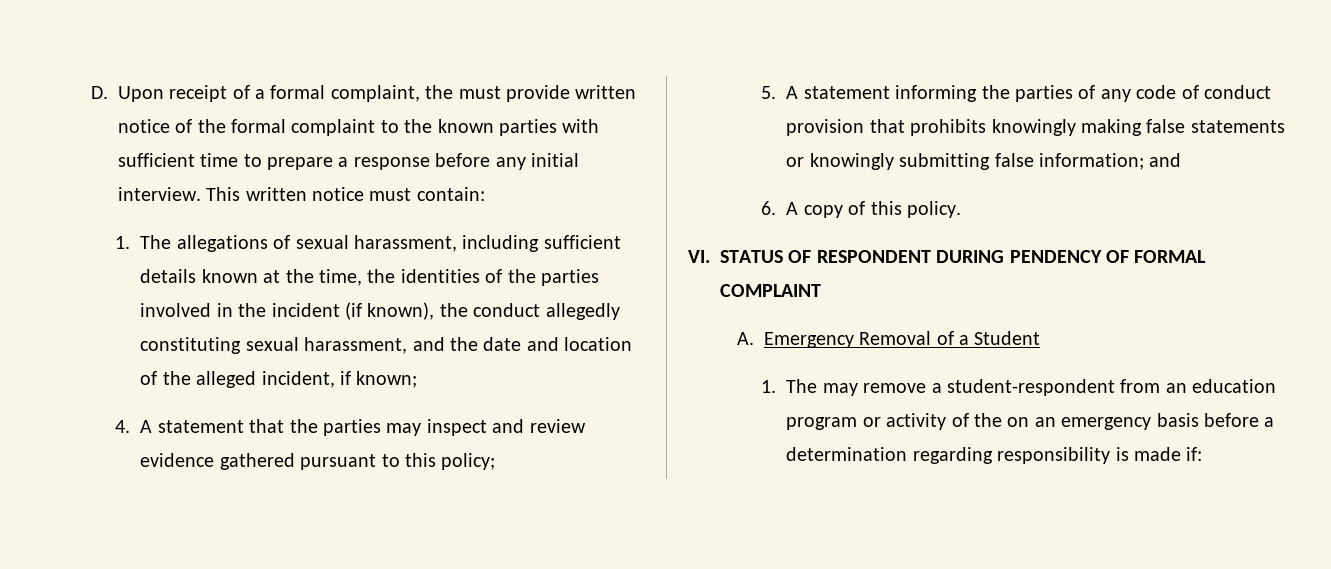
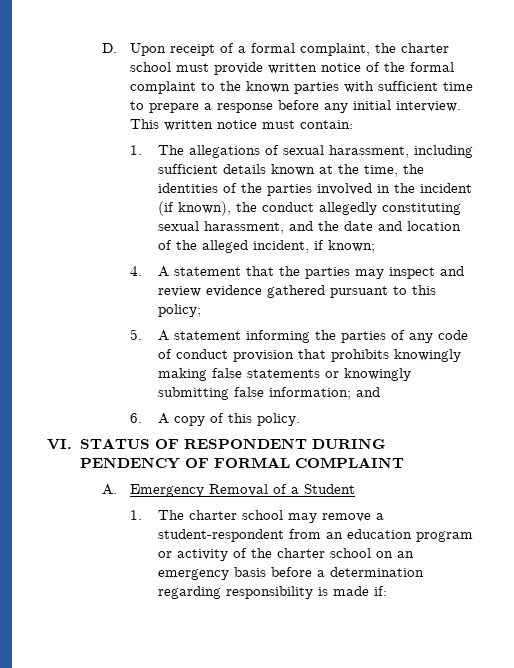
- D. Upon receipt of a formal complaint, the must provide written notice of the formal complaint to the known parties with sufficient time to prepare a response before any initial interview.
+ D. Upon receipt of a formal complaint, the charter school must provide written notice of the formal complaint to the known parties with sufficient time to prepare a response before any initial interview.
- 1. The may remove a student-respondent from an education program or activity of the on an emergency basis before a determination regarding responsibility is made if:
+ 1. The charter school may remove a student-respondent from an education program or activity of the charter school on an emergency basis before a determination regarding responsibility is made if:

